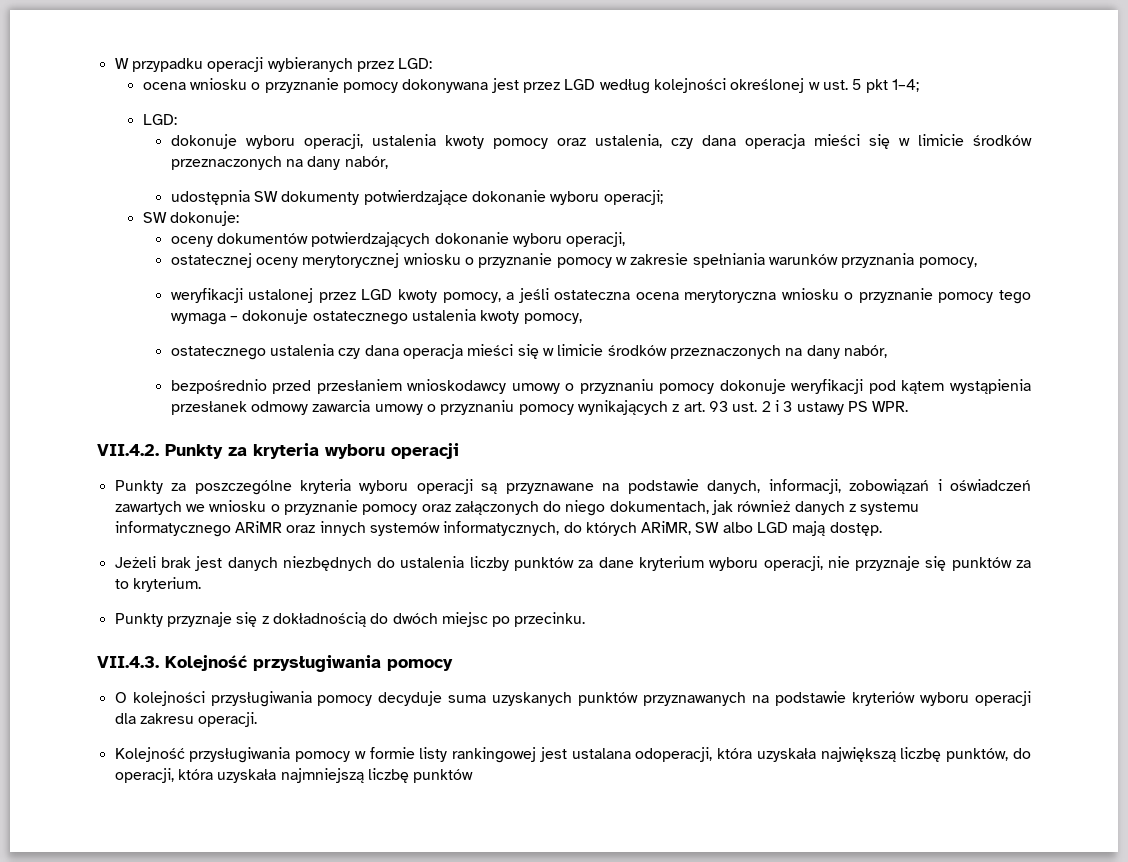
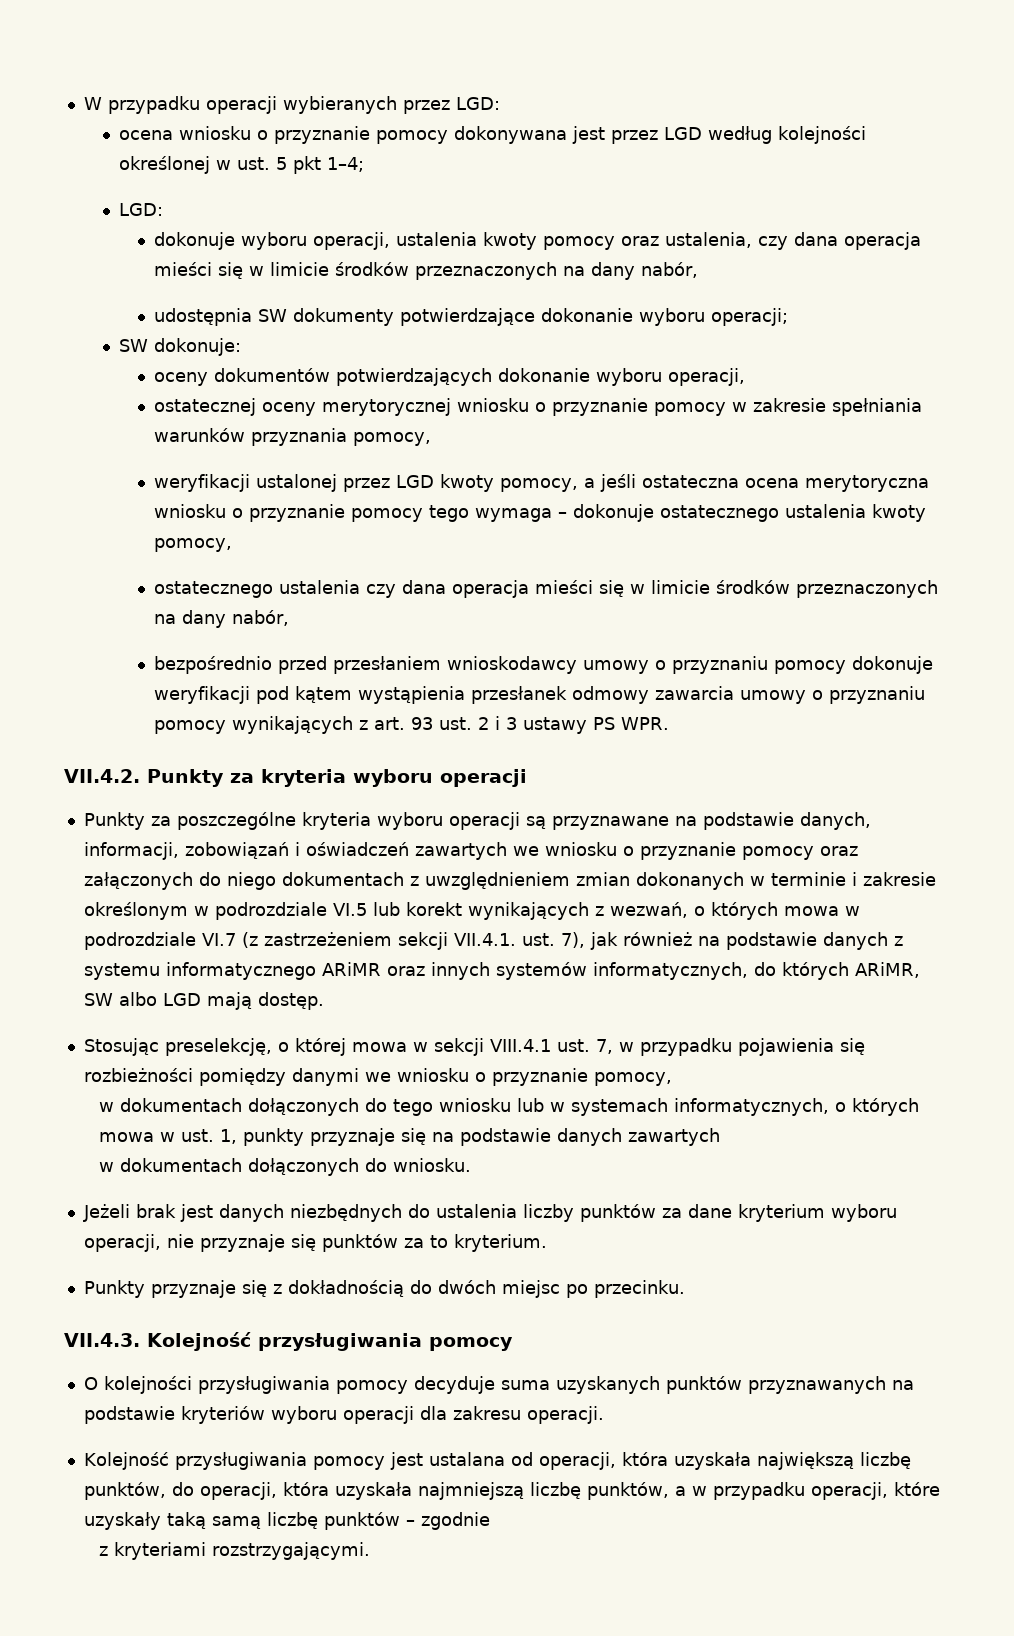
- Punkty za poszczególne kryteria wyboru operacji są przyznawane na podstawie danych, informacji, zobowiązań i oświadczeń zawartych we wniosku o przyznanie pomocy oraz załączonych do niego dokumentach, jak również danych z systemu informatycznego ARiMR oraz innych systemów informatycznych, do których ARiMR, SW albo LGD mają dostęp.
+ Punkty za poszczególne kryteria wyboru operacji są przyznawane na podstawie danych, informacji, zobowiązań i oświadczeń zawartych we wniosku o przyznanie pomocy oraz załączonych do niego dokumentach z uwzględnieniem zmian dokonanych w terminie i zakresie określonym w podrozdziale VI.5 lub korekt wynikających z wezwań, o których mowa w podrozdziale VI.7 (z zastrzeżeniem sekcji VII.4.1. ust. 7), jak również na podstawie danych z systemu informatycznego ARiMR oraz innych systemów informatycznych, do których ARiMR, SW albo LGD mają dostęp.
+ Stosując preselekcję, o której mowa w sekcji VIII.4.1 ust. 7, w przypadku pojawienia się rozbieżności pomiędzy danymi we wniosku o przyznanie pomocy,
+ w dokumentach dołączonych do tego wniosku lub w systemach informatycznych, o których mowa w ust. 1, punkty przyznaje się na podstawie danych zawartych
+ w dokumentach dołączonych do wniosku.
- Kolejność przysługiwania pomocy w formie listy rankingowej jest ustalana odoperacji, która uzyskała największą liczbę punktów, do operacji, która uzyskała najmniejszą liczbę punktów
+ Kolejność przysługiwania pomocy jest ustalana od operacji, która uzyskała największą liczbę punktów, do operacji, która uzyskała najmniejszą liczbę punktów, a w przypadku operacji, które uzyskały taką samą liczbę punktów – zgodnie
+ z kryteriami rozstrzygającymi.

